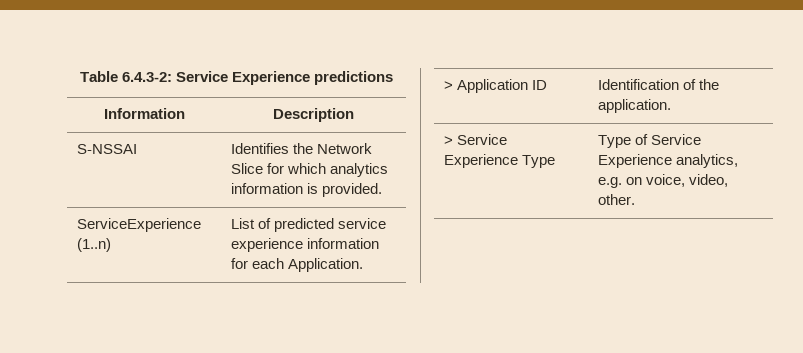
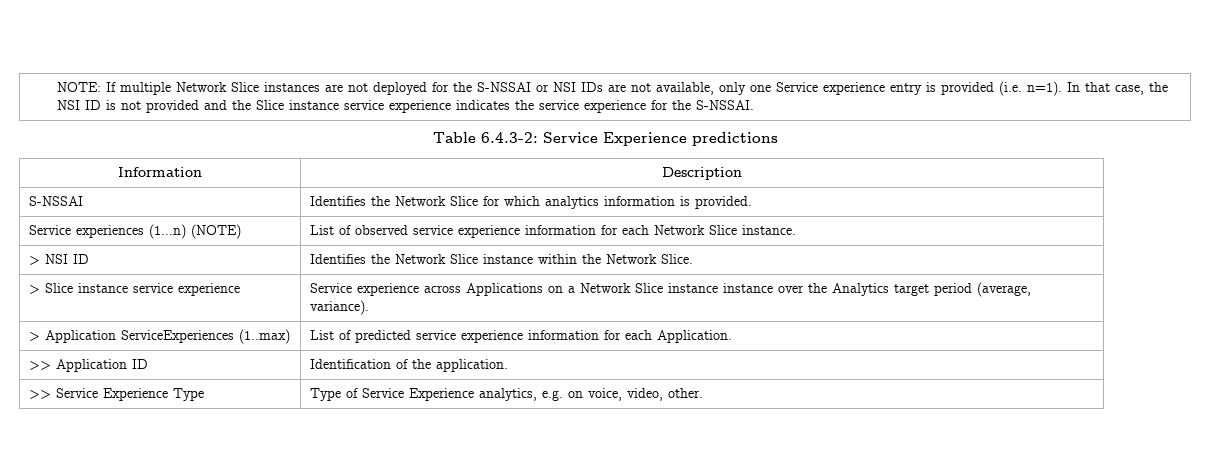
+ NOTE: If multiple Network Slice instances are not deployed for the S-NSSAI or NSI IDs are not available, only one Service experience entry is provided (i.e. n=1). In that case, the NSI ID is not provided and the Slice instance service experience indicates the service experience for the S-NSSAI.
- ServiceExperience (1..n) | List of predicted service experience information for each Application.
+ Service experiences (1…n) (NOTE) | List of observed service experience information for each Network Slice instance.
+ > NSI ID | Identifies the Network Slice instance within the Network Slice.
+ > Slice instance service experience | Service experience across Applications on a Network Slice instance instance over the Analytics target period (average, variance).
+ > Application ServiceExperiences (1..max) | List of predicted service experience information for each Application.
- > Application ID | Identification of the application.
+ >> Application ID | Identification of the application.
- > Service Experience Type | Type of Service Experience analytics, e.g. on voice, video, other.
+ >> Service Experience Type | Type of Service Experience analytics, e.g. on voice, video, other.

